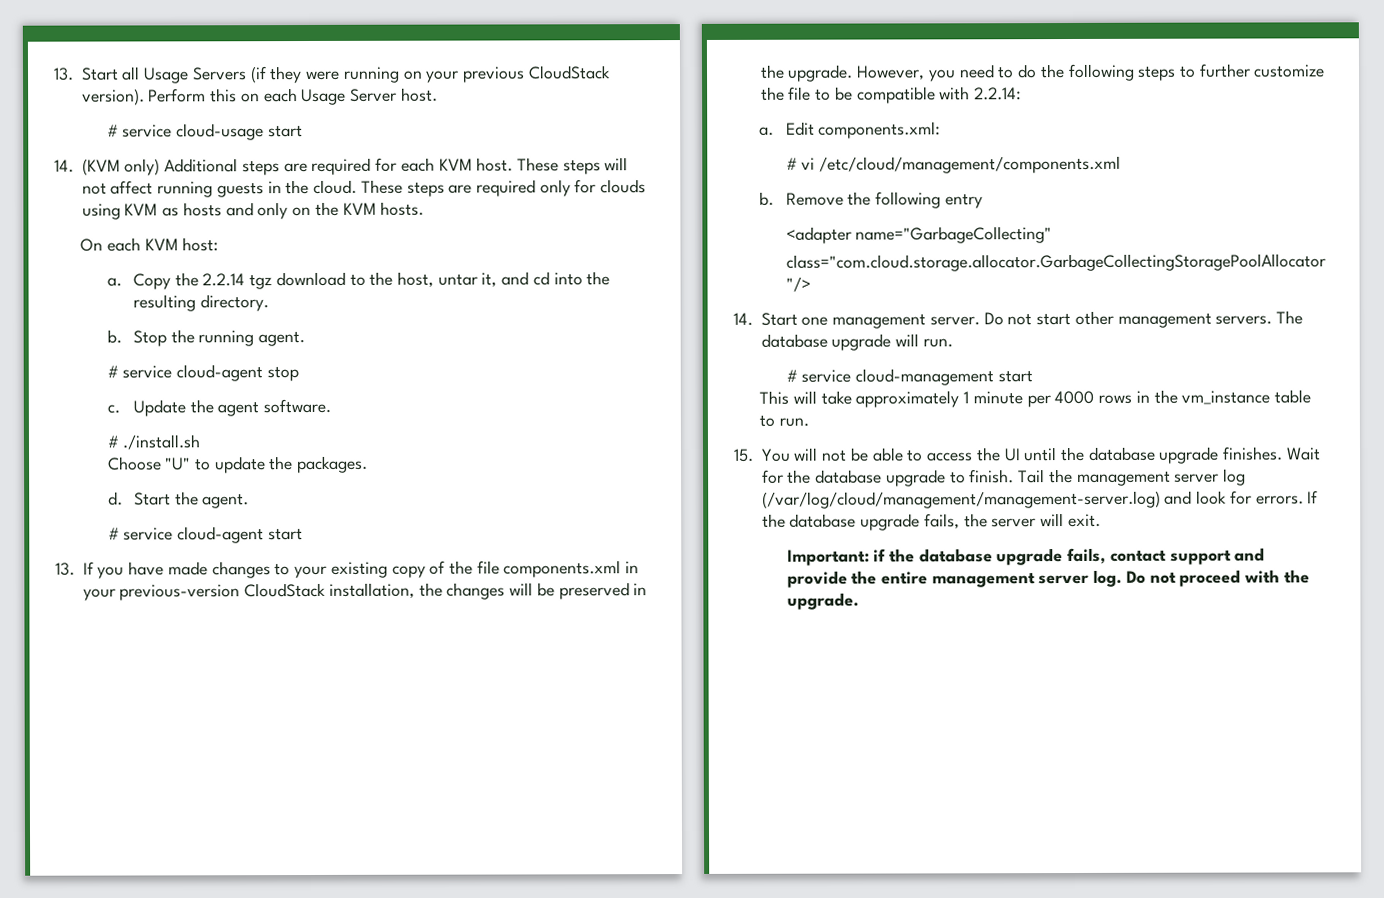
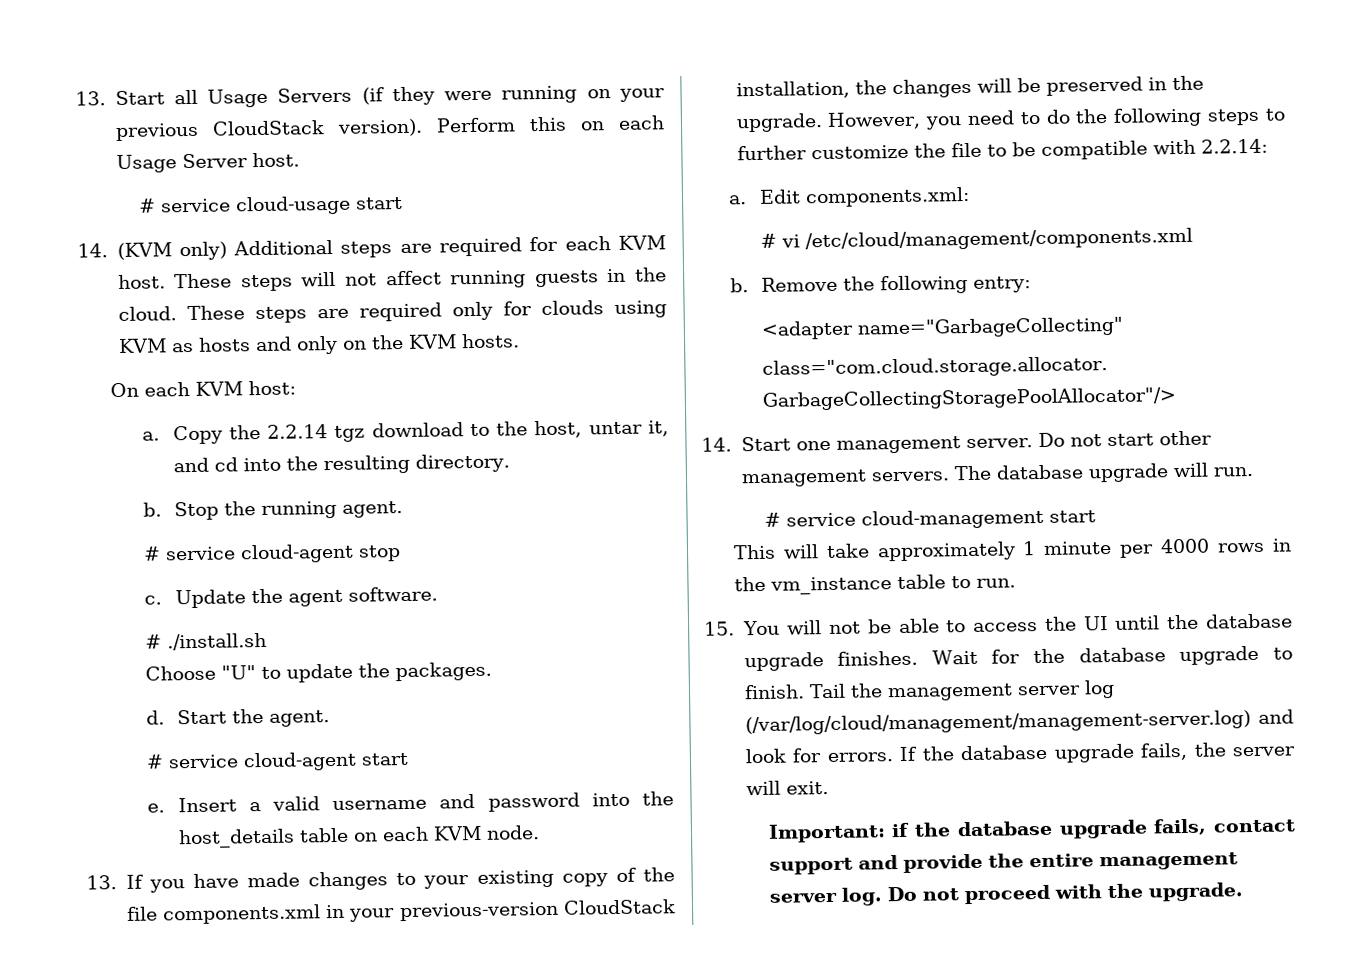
+ e. Insert a valid username and password into the host_details table on each KVM node.
- Remove the following entry
+ Remove the following entry:

